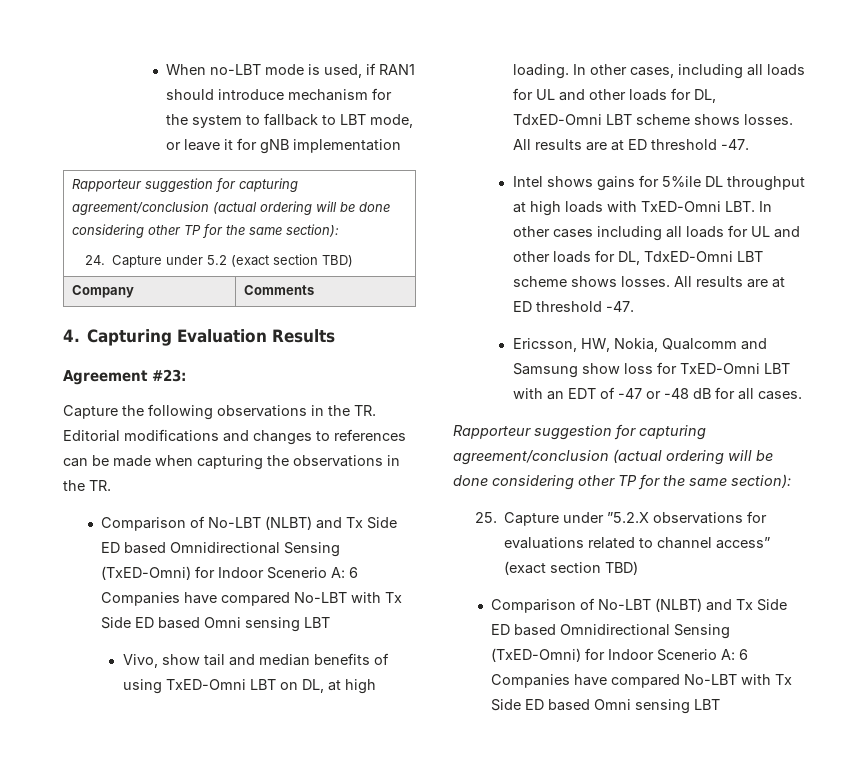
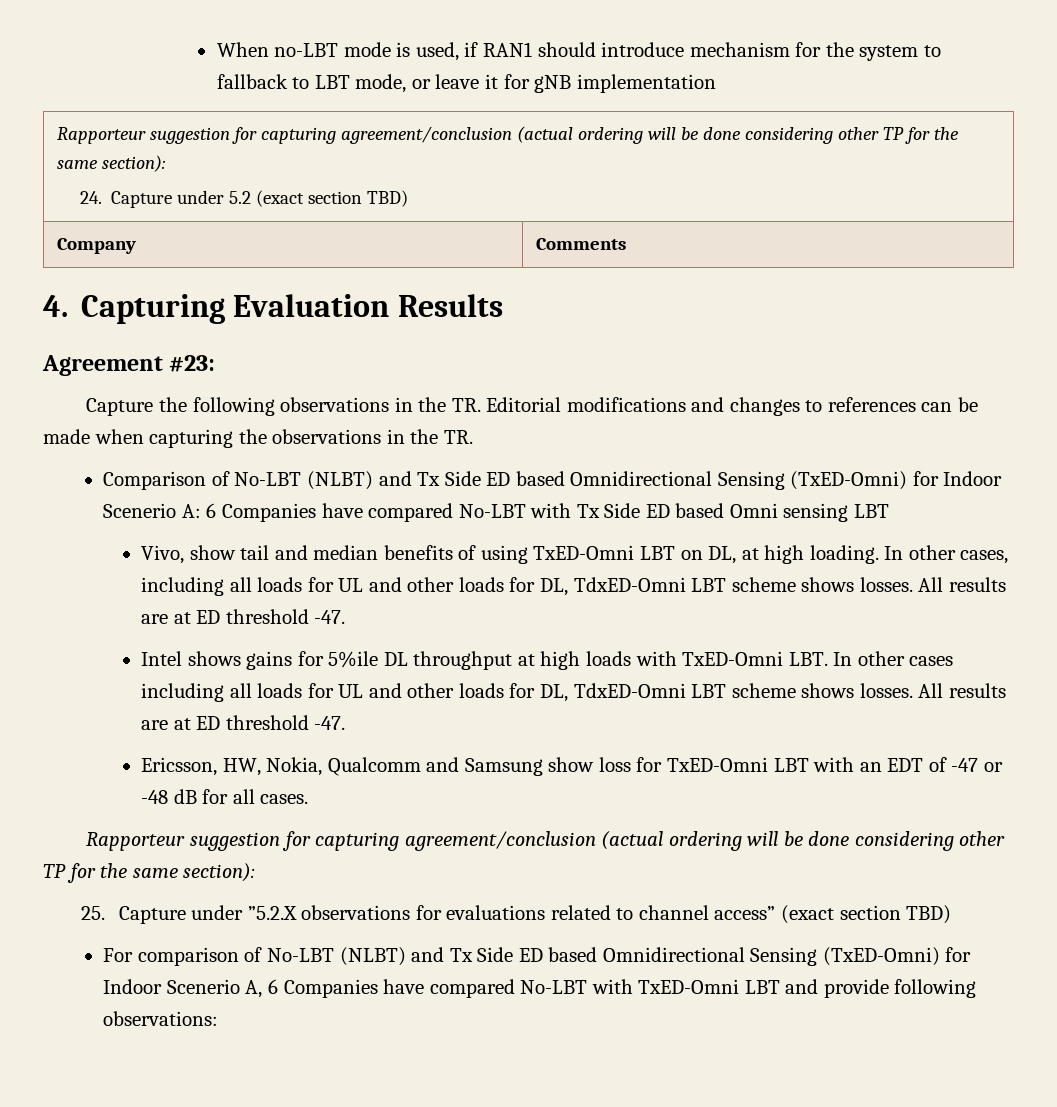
  25. Capture under ”5.2.X observations for evaluations related to channel access” (exact section TBD)
- Comparison of No-LBT (NLBT) and Tx Side ED based Omnidirectional Sensing (TxED-Omni) for Indoor Scenerio A: 6 Companies have compared No-LBT with Tx Side ED based Omni sensing LBT
+ For comparison of No-LBT (NLBT) and Tx Side ED based Omnidirectional Sensing (TxED-Omni) for Indoor Scenerio A, 6 Companies have compared No-LBT with TxED-Omni LBT and provide following observations:

